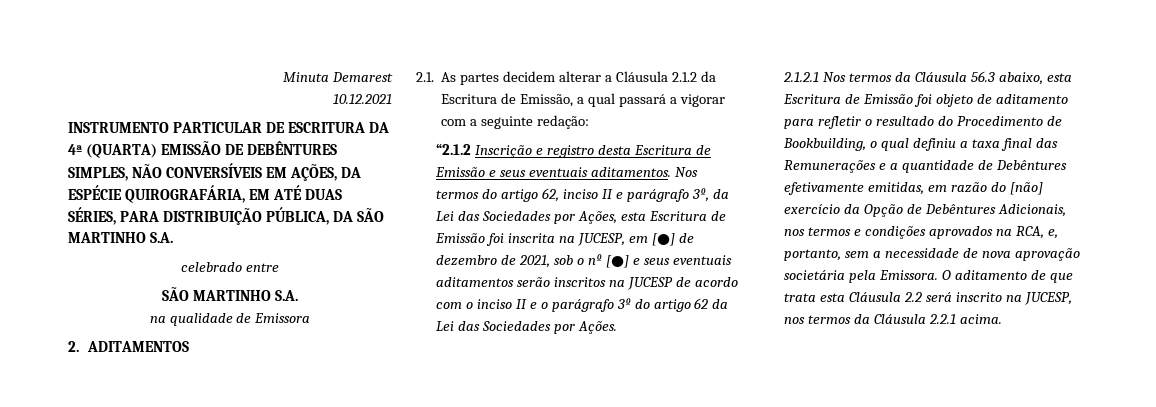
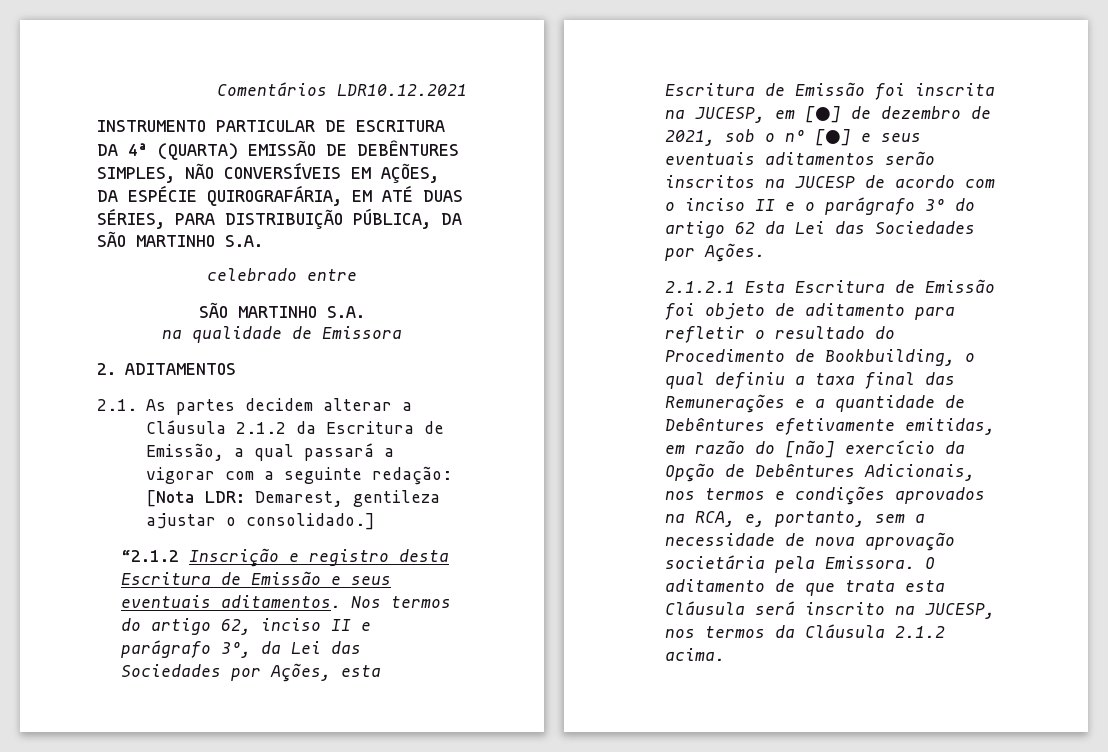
- Minuta Demarest
- 10.12.2021
+ Comentários LDR10.12.2021
- 2.1. As partes decidem alterar a Cláusula 2.1.2 da Escritura de Emissão, a qual passará a vigorar com a seguinte redação:
+ 2.1. As partes decidem alterar a Cláusula 2.1.2 da Escritura de Emissão, a qual passará a vigorar com a seguinte redação: [Nota LDR: Demarest, gentileza ajustar o consolidado.]
- 2.1.2.1 Nos termos da Cláusula 56.3 abaixo, esta Escritura de Emissão foi objeto de aditamento para refletir o resultado do Procedimento de Bookbuilding, o qual definiu a taxa final das Remunerações e a quantidade de Debêntures efetivamente emitidas, em razão do [não] exercício da Opção de Debêntures Adicionais, nos termos e condições aprovados na RCA, e, portanto, sem a necessidade de nova aprovação societária pela Emissora.
+ 2.1.2.1 Esta Escritura de Emissão foi objeto de aditamento para refletir o resultado do Procedimento de Bookbuilding, o qual definiu a taxa final das Remunerações e a quantidade de Debêntures efetivamente emitidas, em razão do [não] exercício da Opção de Debêntures Adicionais, nos termos e condições aprovados na RCA, e, portanto, sem a necessidade de nova aprovação societária pela Emissora.
- O aditamento de que trata esta Cláusula 2.2 será inscrito na JUCESP, nos termos da Cláusula 2.2.1 acima.
+ O aditamento de que trata esta Cláusula será inscrito na JUCESP, nos termos da Cláusula 2.1.2 acima.

